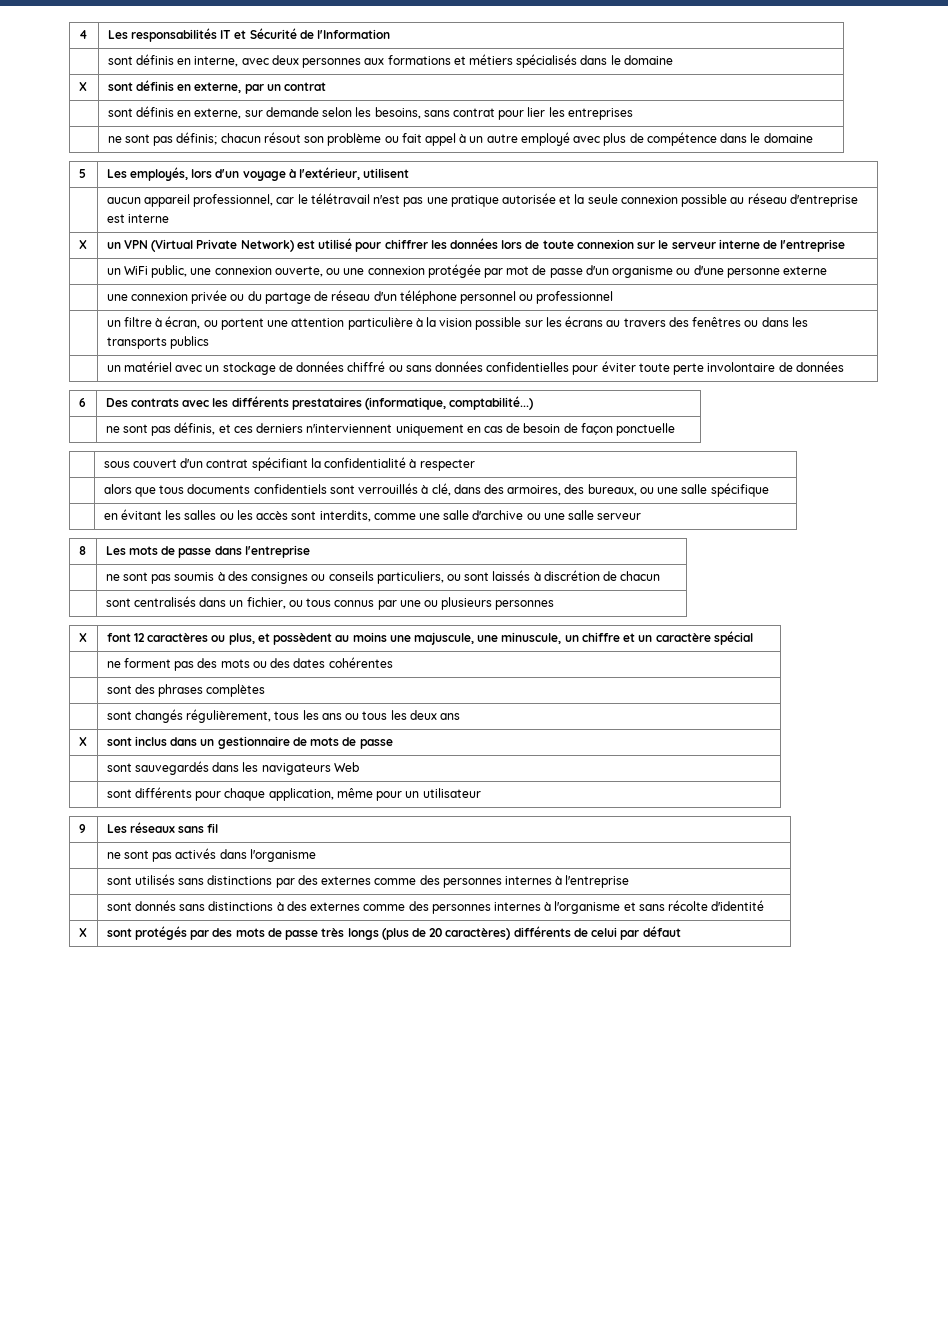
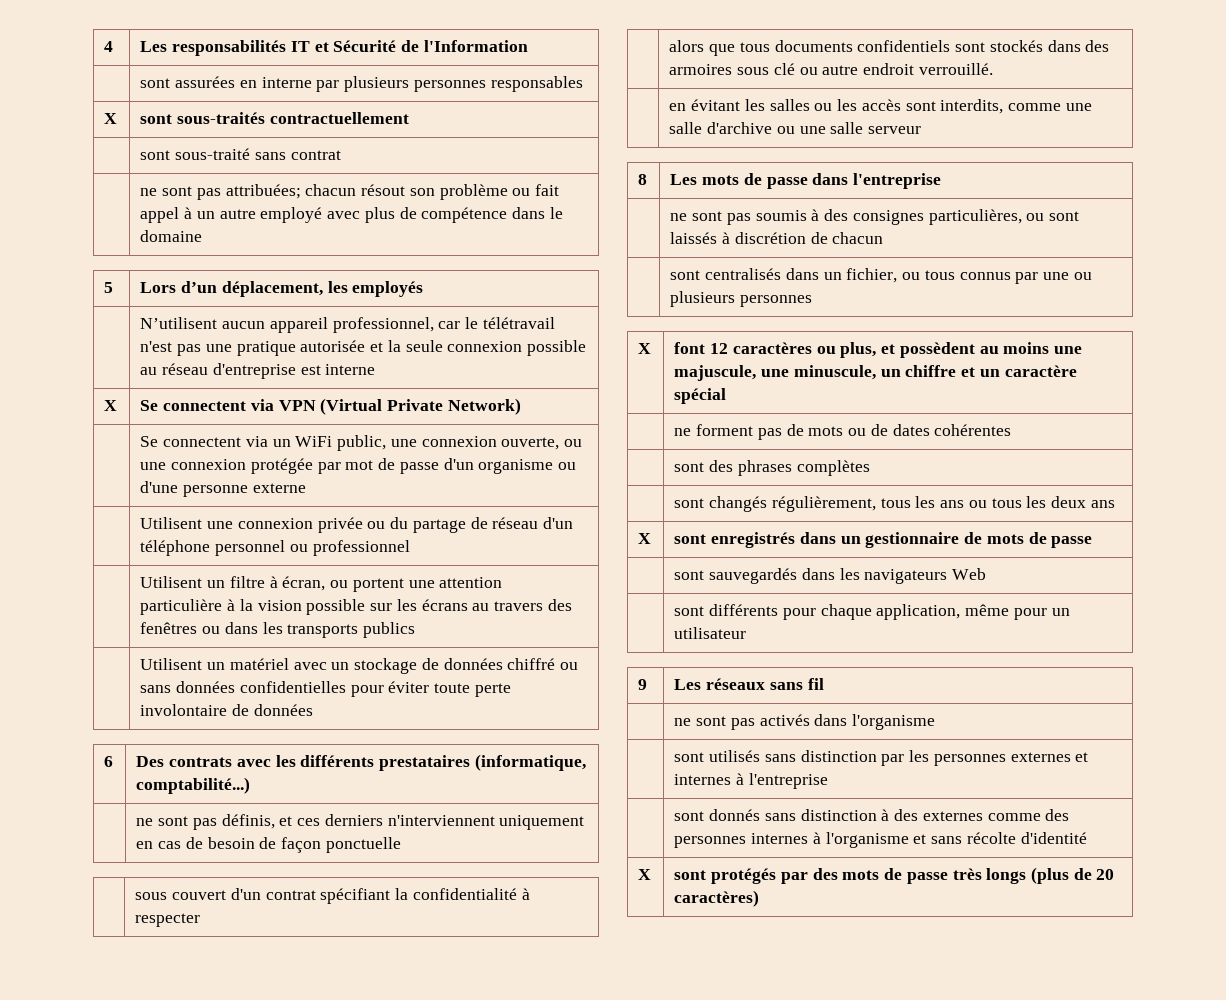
- | sont définis en interne, avec deux personnes aux formations et métiers spécialisés dans le domaine
- X | sont définis en externe, par un contrat
- | sont définis en externe, sur demande selon les besoins, sans contrat pour lier les entreprises
- | ne sont pas définis; chacun résout son problème ou fait appel à un autre employé avec plus de compétence dans le domaine
+ | sont assurées en interne par plusieurs personnes responsables
+ X | sont sous-traités contractuellement
+ | sont sous-traité sans contrat
+ | ne sont pas attribuées; chacun résout son problème ou fait appel à un autre employé avec plus de compétence dans le domaine
- 5 | Les employés, lors d'un voyage à l'extérieur, utilisent
- | aucun appareil professionnel, car le télétravail n'est pas une pratique autorisée et la seule connexion possible au réseau d'entreprise est interne
+ 5 | Lors d’un déplacement, les employés
+ | N’utilisent aucun appareil professionnel, car le télétravail n'est pas une pratique autorisée et la seule connexion possible au réseau d'entreprise est interne
- X | un VPN (Virtual Private Network) est utilisé pour chiffrer les données lors de toute connexion sur le serveur interne de l'entreprise
- | un WiFi public, une connexion ouverte, ou une connexion protégée par mot de passe d'un organisme ou d'une personne externe
+ X | Se connectent via VPN (Virtual Private Network)
+ | Se connectent via un WiFi public, une connexion ouverte, ou une connexion protégée par mot de passe d'un organisme ou d'une personne externe
- | une connexion privée ou du partage de réseau d'un téléphone personnel ou professionnel
+ | Utilisent une connexion privée ou du partage de réseau d'un téléphone personnel ou professionnel
- | un filtre à écran, ou portent une attention particulière à la vision possible sur les écrans au travers des fenêtres ou dans les transports publics
+ | Utilisent un filtre à écran, ou portent une attention particulière à la vision possible sur les écrans au travers des fenêtres ou dans les transports publics
- | un matériel avec un stockage de données chiffré ou sans données confidentielles pour éviter toute perte involontaire de données
+ | Utilisent un matériel avec un stockage de données chiffré ou sans données confidentielles pour éviter toute perte involontaire de données
- | alors que tous documents confidentiels sont verrouillés à clé, dans des armoires, des bureaux, ou une salle spécifique
+ | alors que tous documents confidentiels sont stockés dans des armoires sous clé ou autre endroit verrouillé.
- | ne sont pas soumis à des consignes ou conseils particuliers, ou sont laissés à discrétion de chacun
+ | ne sont pas soumis à des consignes particulières, ou sont laissés à discrétion de chacun
- | ne forment pas des mots ou des dates cohérentes
+ | ne forment pas de mots ou de dates cohérentes
- X | sont inclus dans un gestionnaire de mots de passe
+ X | sont enregistrés dans un gestionnaire de mots de passe
- | sont utilisés sans distinctions par des externes comme des personnes internes à l'entreprise
+ | sont utilisés sans distinction par les personnes externes et internes à l'entreprise
- | sont donnés sans distinctions à des externes comme des personnes internes à l'organisme et sans récolte d'identité
+ | sont donnés sans distinction à des externes comme des personnes internes à l'organisme et sans récolte d'identité
- X | sont protégés par des mots de passe très longs (plus de 20 caractères) différents de celui par défaut
+ X | sont protégés par des mots de passe très longs (plus de 20 caractères)

